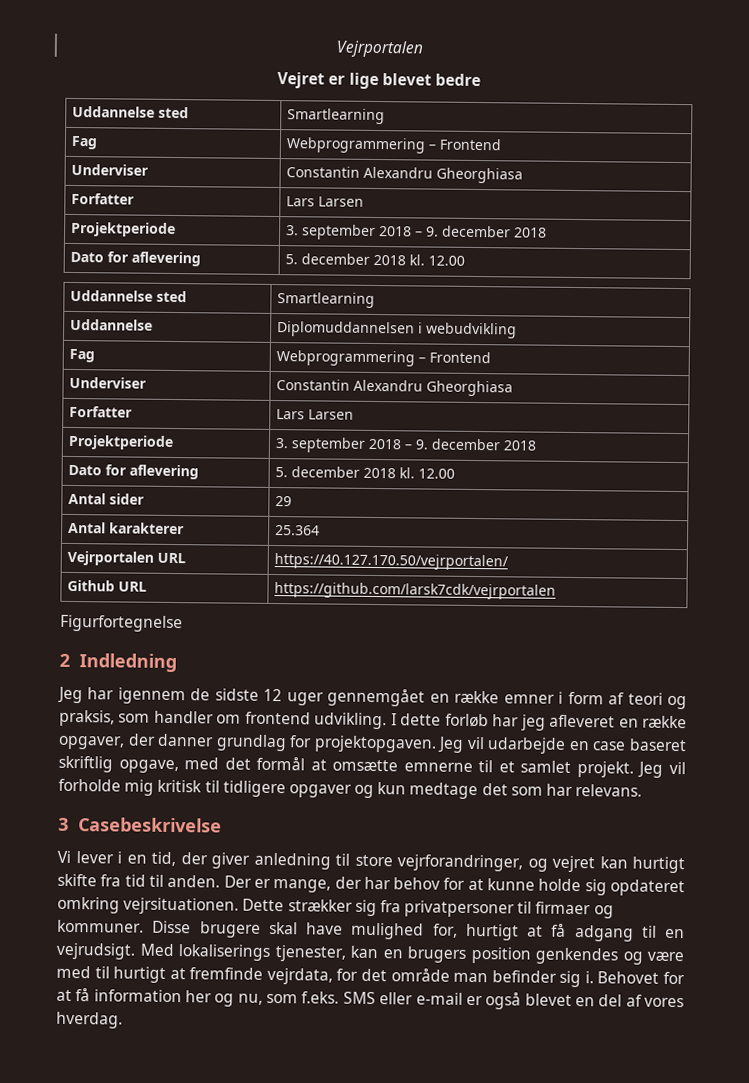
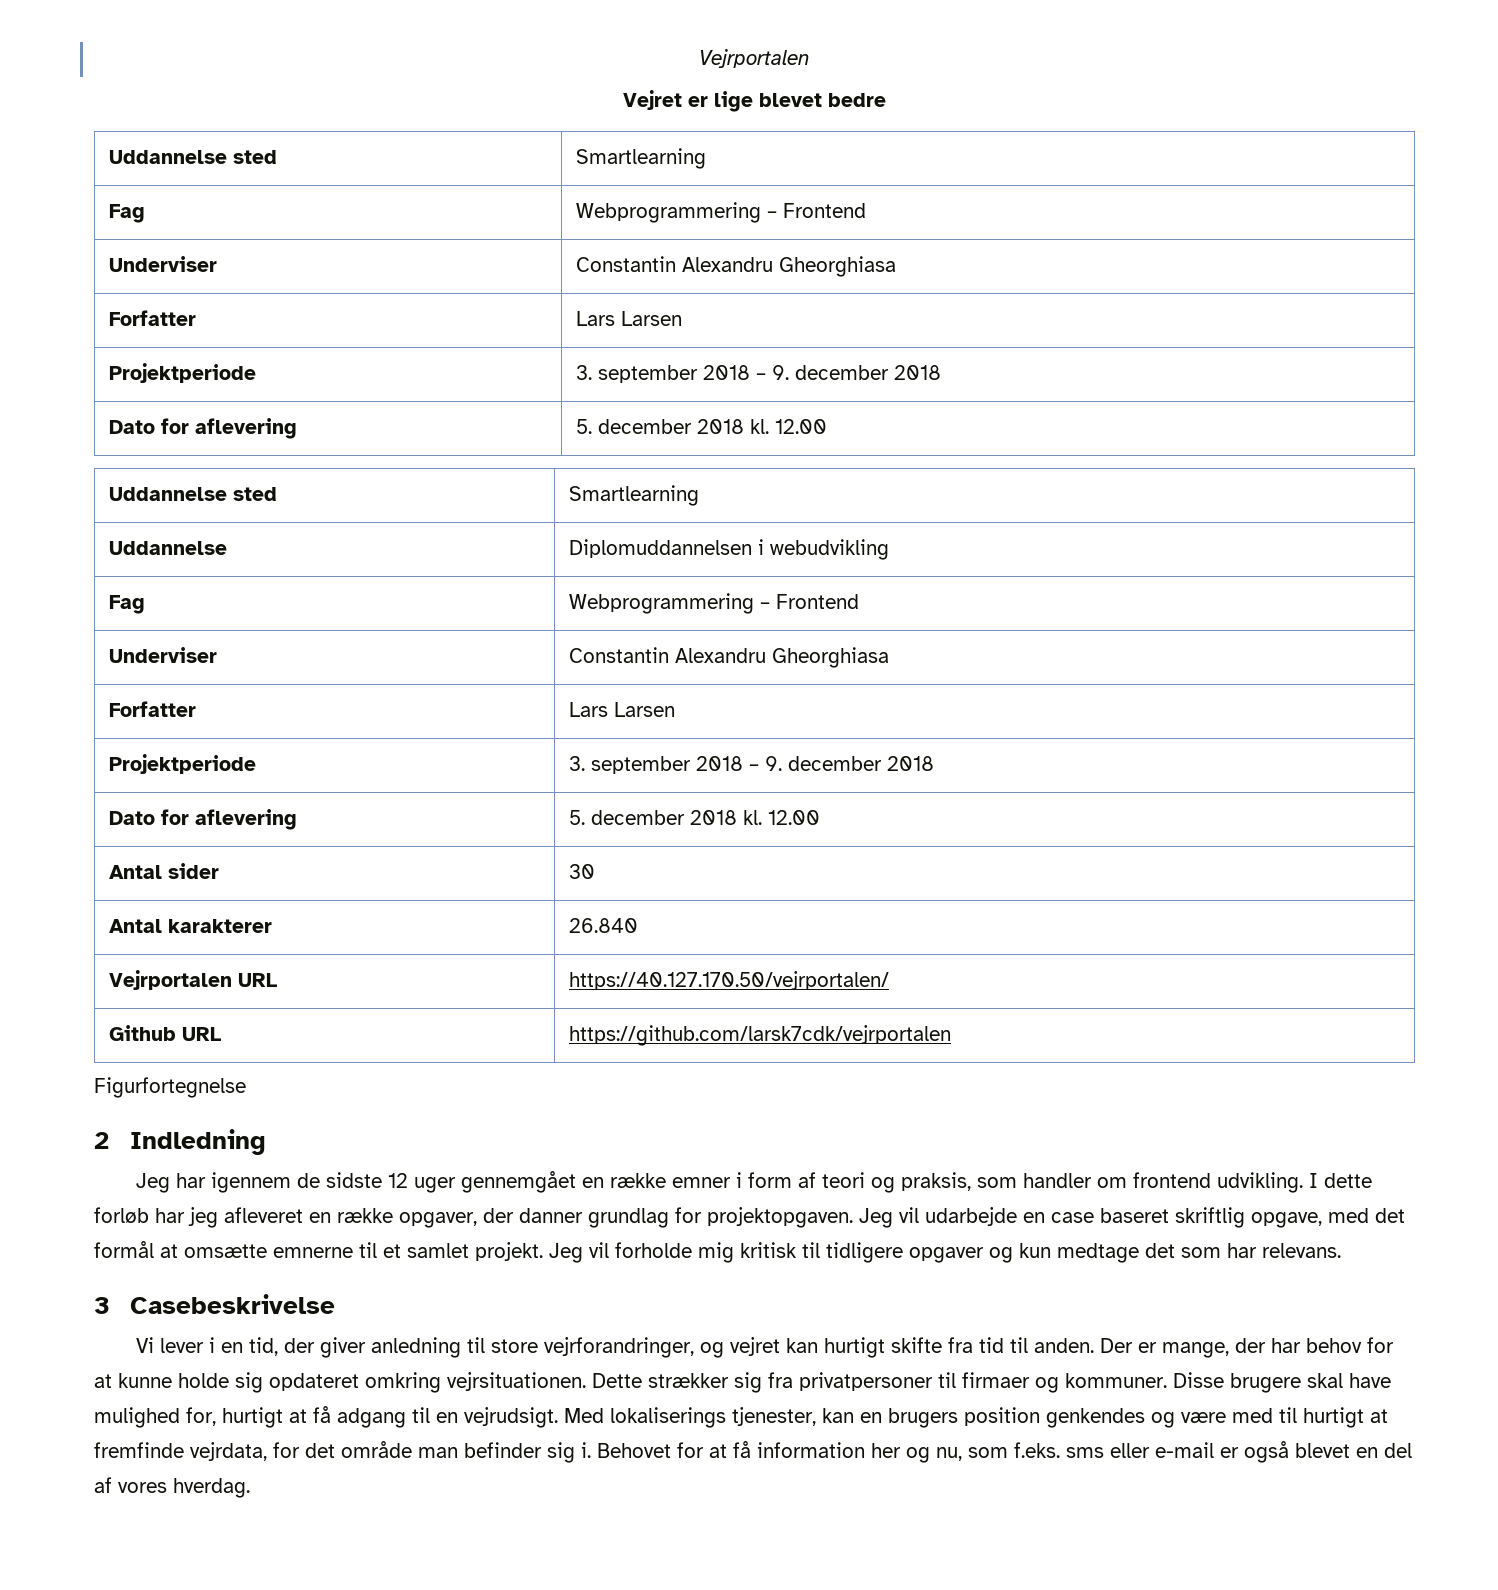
- Antal sider | 29
+ Antal sider | 30
- Antal karakterer | 25.364
+ Antal karakterer | 26.840
- Behovet for at få information her og nu, som f.eks. SMS eller e-mail er også blevet en del af vores hverdag.
+ Behovet for at få information her og nu, som f.eks. sms eller e-mail er også blevet en del af vores hverdag.

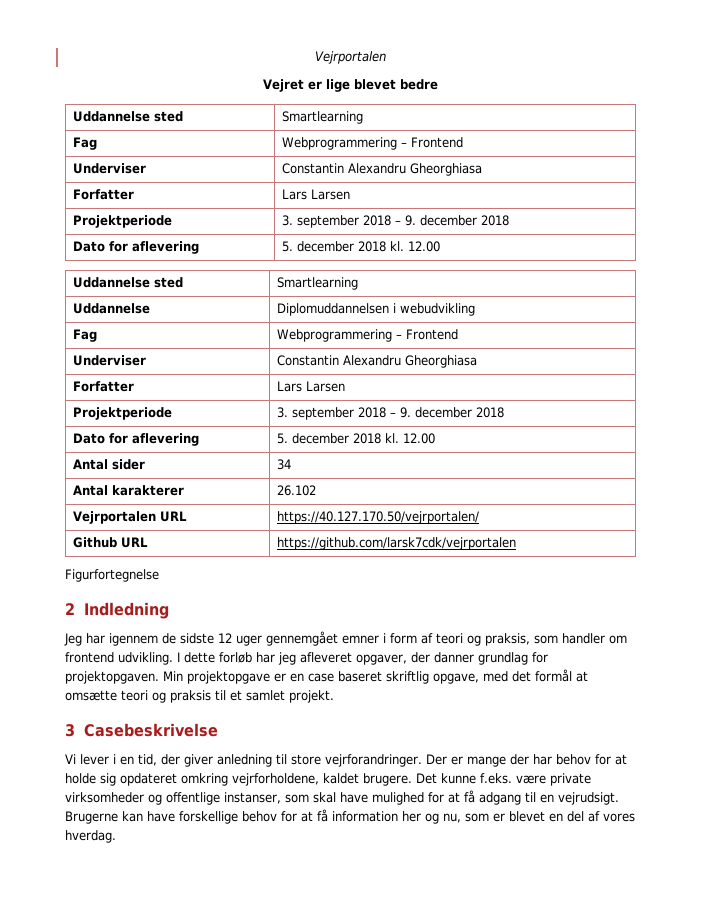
- Antal sider | 30
+ Antal sider | 34
- Antal karakterer | 26.840
+ Antal karakterer | 26.102
- Jeg har igennem de sidste 12 uger gennemgået en række emner i form af teori og praksis, som handler om frontend udvikling.
+ Jeg har igennem de sidste 12 uger gennemgået emner i form af teori og praksis, som handler om frontend udvikling.
- I dette forløb har jeg afleveret en række opgaver, der danner grundlag for projektopgaven.
+ I dette forløb har jeg afleveret opgaver, der danner grundlag for projektopgaven.
- Jeg vil udarbejde en case baseret skriftlig opgave, med det formål at omsætte emnerne til et samlet projekt. Jeg vil forholde mig kritisk til tidligere opgaver og kun medtage det som har relevans.
+ Min projektopgave er en case baseret skriftlig opgave, med det formål at omsætte teori og praksis til et samlet projekt.
- Vi lever i en tid, der giver anledning til store vejrforandringer, og vejret kan hurtigt skifte fra tid til anden.
+ Vi lever i en tid, der giver anledning til store vejrforandringer.
- Der er mange, der har behov for at kunne holde sig opdateret omkring vejrsituationen. Dette strækker sig fra privatpersoner til firmaer og kommuner. Disse brugere skal have mulighed for, hurtigt at få adgang til en vejrudsigt.
+ Der er mange der har behov for at holde sig opdateret omkring vejrforholdene, kaldet brugere. Det kunne f.eks. være private virksomheder og offentlige instanser, som skal have mulighed for at få adgang til en vejrudsigt.
- Med lokaliserings tjenester, kan en brugers position genkendes og være med til hurtigt at fremfinde vejrdata, for det område man befinder sig i. Behovet for at få information her og nu, som f.eks. sms eller e-mail er også blevet en del af vores hverdag.
+ Brugerne kan have forskellige behov for at få information her og nu, som er blevet en del af vores hverdag.

